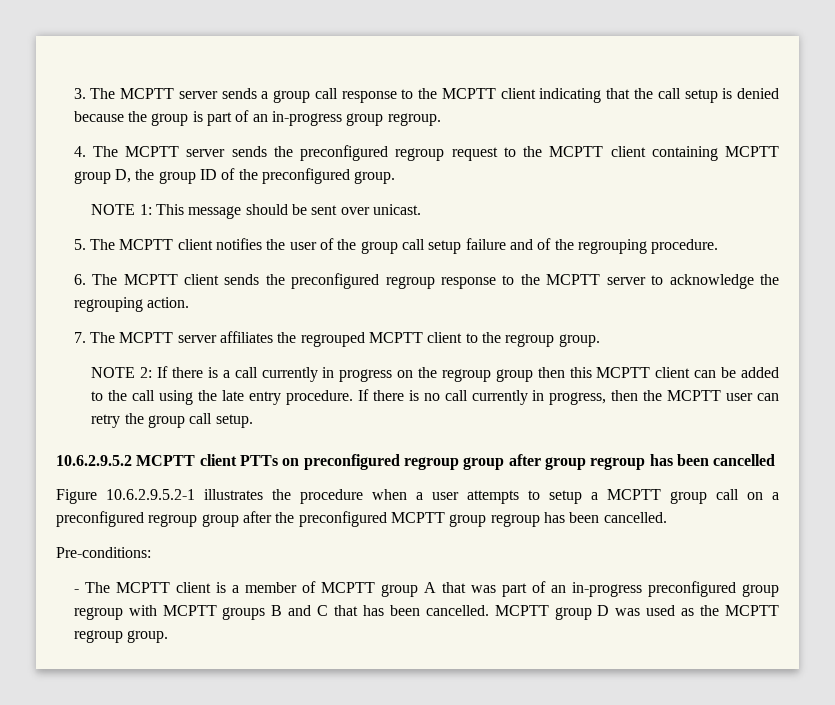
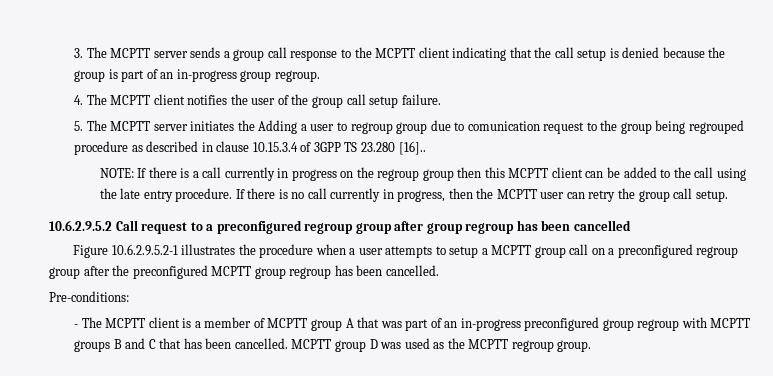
- 4. The MCPTT server sends the preconfigured regroup request to the MCPTT client containing MCPTT group D, the group ID of the preconfigured group.
- NOTE 1: This message should be sent over unicast.
- 5. The MCPTT client notifies the user of the group call setup failure and of the regrouping procedure.
- 6. The MCPTT client sends the preconfigured regroup response to the MCPTT server to acknowledge the regrouping action.
- 7. The MCPTT server affiliates the regrouped MCPTT client to the regroup group.
- NOTE 2: If there is a call currently in progress on the regroup group then this MCPTT client can be added to the call using the late entry procedure.
+ 4. The MCPTT client notifies the user of the group call setup failure.
+ 5. The MCPTT server initiates the Adding a user to regroup group due to comunication request to the group being regrouped procedure as described in clause 10.15.3.4 of 3GPP TS 23.280 [16]..
+ NOTE: If there is a call currently in progress on the regroup group then this MCPTT client can be added to the call using the late entry procedure.
- 10.6.2.9.5.2 MCPTT client PTTs on preconfigured regroup group after group regroup has been cancelled
+ 10.6.2.9.5.2 Call request to a preconfigured regroup group after group regroup has been cancelled

